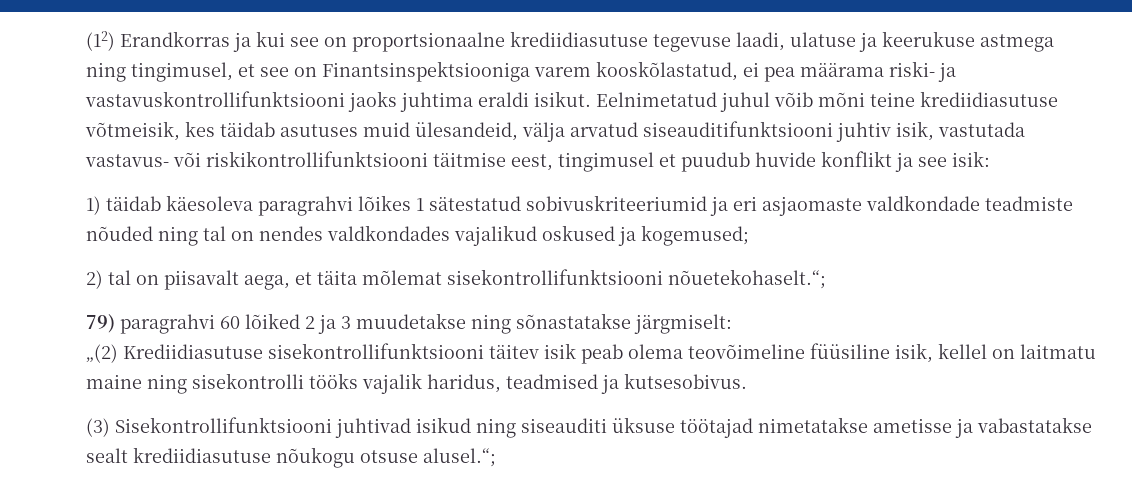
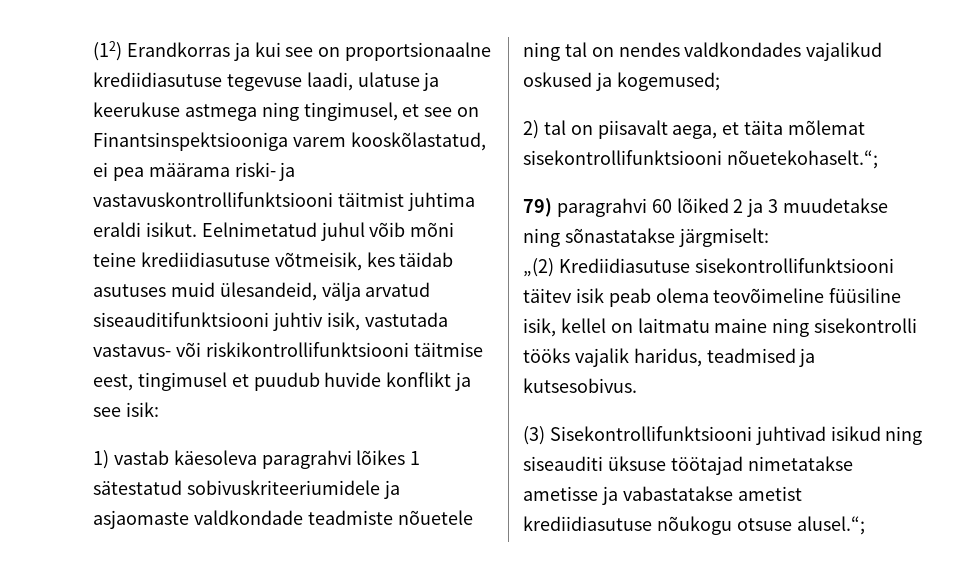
- (12) Erandkorras ja kui see on proportsionaalne krediidiasutuse tegevuse laadi, ulatuse ja keerukuse astmega ning tingimusel, et see on Finantsinspektsiooniga varem kooskõlastatud, ei pea määrama riski- ja vastavuskontrollifunktsiooni jaoks juhtima eraldi isikut.
+ (12) Erandkorras ja kui see on proportsionaalne krediidiasutuse tegevuse laadi, ulatuse ja keerukuse astmega ning tingimusel, et see on Finantsinspektsiooniga varem kooskõlastatud, ei pea määrama riski- ja vastavuskontrollifunktsiooni täitmist juhtima eraldi isikut.
- 1) täidab käesoleva paragrahvi lõikes 1 sätestatud sobivuskriteeriumid ja eri asjaomaste valdkondade teadmiste nõuded ning tal on nendes valdkondades vajalikud oskused ja kogemused;
+ 1) vastab käesoleva paragrahvi lõikes 1 sätestatud sobivuskriteeriumidele ja asjaomaste valdkondade teadmiste nõuetele ning tal on nendes valdkondades vajalikud oskused ja kogemused;
- (3) Sisekontrollifunktsiooni juhtivad isikud ning siseauditi üksuse töötajad nimetatakse ametisse ja vabastatakse sealt krediidiasutuse nõukogu otsuse alusel.“;
+ (3) Sisekontrollifunktsiooni juhtivad isikud ning siseauditi üksuse töötajad nimetatakse ametisse ja vabastatakse ametist krediidiasutuse nõukogu otsuse alusel.“;

